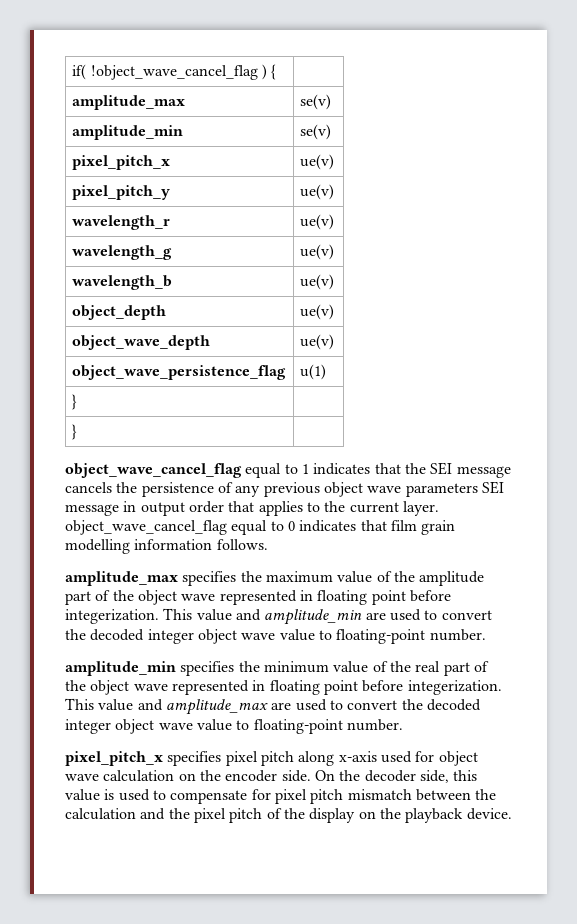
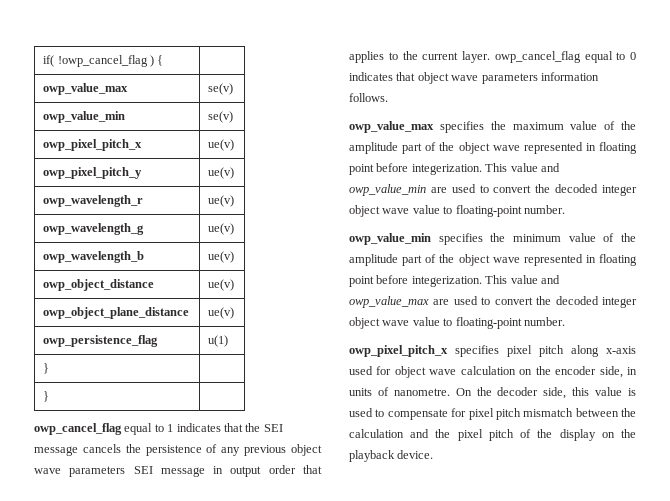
- if( !object_wave_cancel_flag ) { |
+ if( !owp_cancel_flag ) { |
- amplitude_max | se(v)
- amplitude_min | se(v)
- pixel_pitch_x | ue(v)
- pixel_pitch_y | ue(v)
- wavelength_r | ue(v)
- wavelength_g | ue(v)
- wavelength_b | ue(v)
- object_depth | ue(v)
- object_wave_depth | ue(v)
- object_wave_persistence_flag | u(1)
+ owp_value_max | se(v)
+ owp_value_min | se(v)
+ owp_pixel_pitch_x | ue(v)
+ owp_pixel_pitch_y | ue(v)
+ owp_wavelength_r | ue(v)
+ owp_wavelength_g | ue(v)
+ owp_wavelength_b | ue(v)
+ owp_object_distance | ue(v)
+ owp_object_plane_distance | ue(v)
+ owp_persistence_flag | u(1)
- object_wave_cancel_flag equal to 1 indicates that the SEI message cancels the persistence of any previous object wave parameters SEI message in output order that applies to the current layer. object_wave_cancel_flag equal to 0 indicates that film grain modelling information follows.
+ owp_cancel_flag equal to 1 indicates that the SEI message cancels the persistence of any previous object wave parameters SEI message in output order that applies to the current layer. owp_cancel_flag equal to 0 indicates that object wave parameters information follows.
- amplitude_max specifies the maximum value of the amplitude part of the object wave represented in floating point before integerization.
+ owp_value_max specifies the maximum value of the amplitude part of the object wave represented in floating point before integerization.
- This value and amplitude_min are used to convert the decoded integer object wave value to floating-point number.
+ This value and owp_value_min are used to convert the decoded integer object wave value to floating-point number.
- amplitude_min specifies the minimum value of the real part of the object wave represented in floating point before integerization.
+ owp_value_min specifies the minimum value of the amplitude part of the object wave represented in floating point before integerization.
- This value and amplitude_max are used to convert the decoded integer object wave value to floating-point number.
+ This value and owp_value_max are used to convert the decoded integer object wave value to floating-point number.
- pixel_pitch_x specifies pixel pitch along x-axis used for object wave calculation on the encoder side.
+ owp_pixel_pitch_x specifies pixel pitch along x-axis used for object wave calculation on the encoder side, in units of nanometre.

